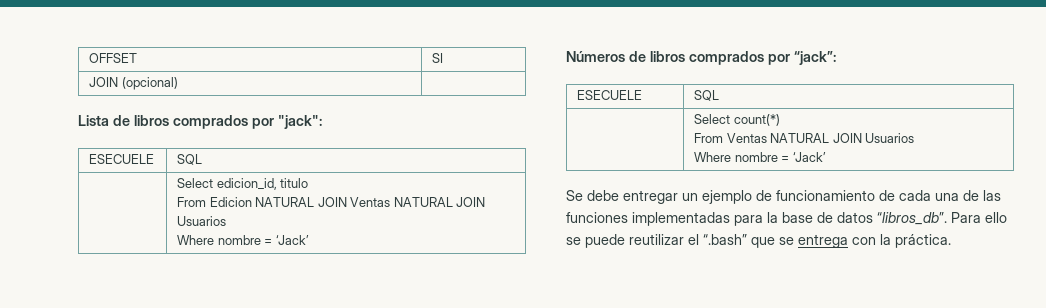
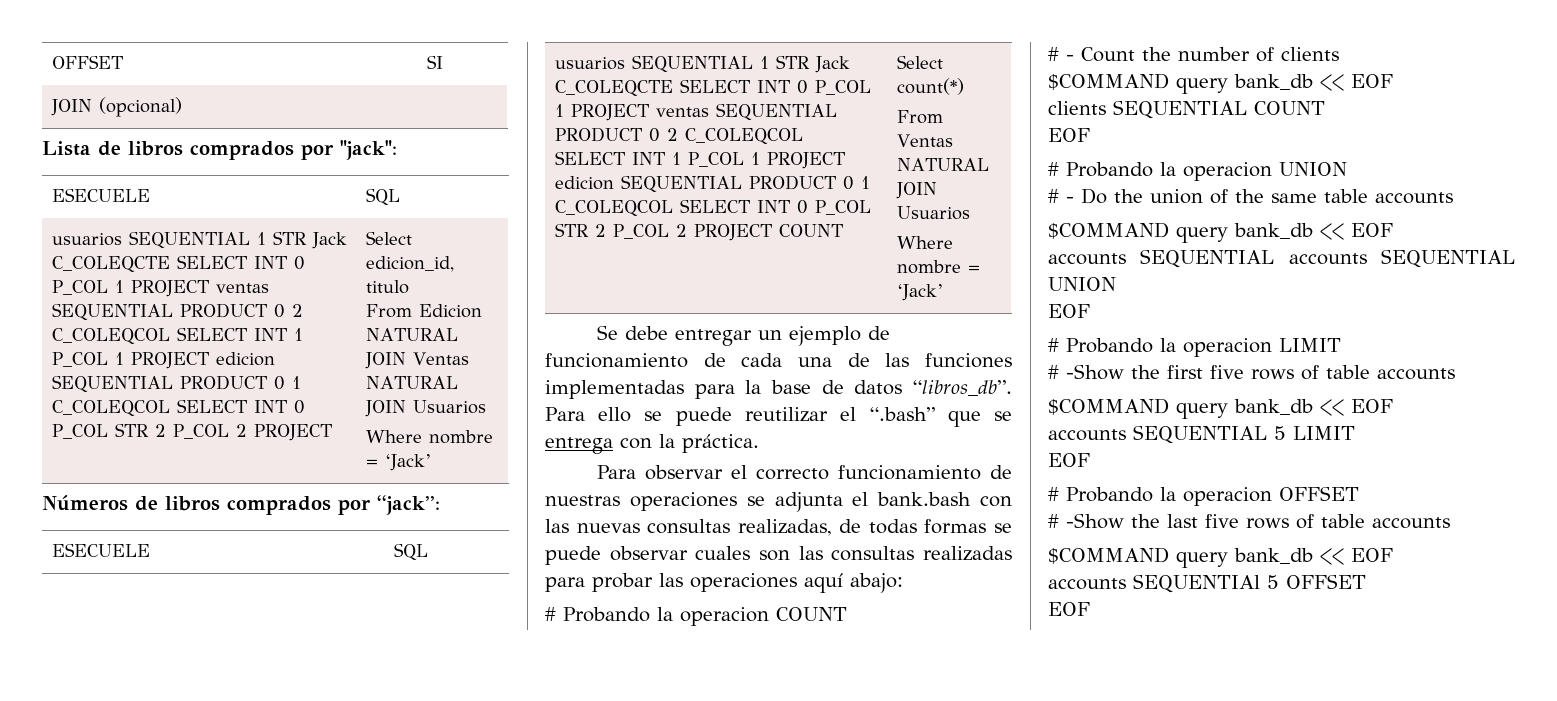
  Lista de libros comprados por "jack":
  ESECUELE | SQL
+ usuarios SEQUENTIAL 1 STR Jack C_COLEQCTE SELECT INT 0 P_COL 1 PROJECT ventas SEQUENTIAL PRODUCT 0 2 C_COLEQCOL SELECT INT 1 P_COL 1 PROJECT edicion SEQUENTIAL PRODUCT 0 1 C_COLEQCOL SELECT INT 0 P_COL STR 2 P_COL 2 PROJECT
+ usuarios SEQUENTIAL 1 STR Jack C_COLEQCTE SELECT INT 0 P_COL 1 PROJECT ventas SEQUENTIAL PRODUCT 0 2 C_COLEQCOL SELECT INT 1 P_COL 1 PROJECT edicion SEQUENTIAL PRODUCT 0 1 C_COLEQCOL SELECT INT 0 P_COL STR 2 P_COL 2 PROJECT COUNT
+ Para observar el correcto funcionamiento de nuestras operaciones se adjunta el bank.bash con las nuevas consultas realizadas, de todas formas se puede observar cuales son las consultas realizadas para probar las operaciones aquí abajo:
+ # Probando la operacion COUNT
+ # - Count the number of clients
+ $COMMAND query bank_db << EOF
+ clients SEQUENTIAL COUNT
+ EOF
+ # Probando la operacion UNION
+ # - Do the union of the same table accounts
+ $COMMAND query bank_db << EOF
+ accounts SEQUENTIAL accounts SEQUENTIAL UNION
+ EOF
+ # Probando la operacion LIMIT
+ # -Show the first five rows of table accounts
+ $COMMAND query bank_db << EOF
+ accounts SEQUENTIAL 5 LIMIT
+ EOF
+ # Probando la operacion OFFSET
+ # -Show the last five rows of table accounts
+ $COMMAND query bank_db << EOF
+ accounts SEQUENTIAl 5 OFFSET
+ EOF

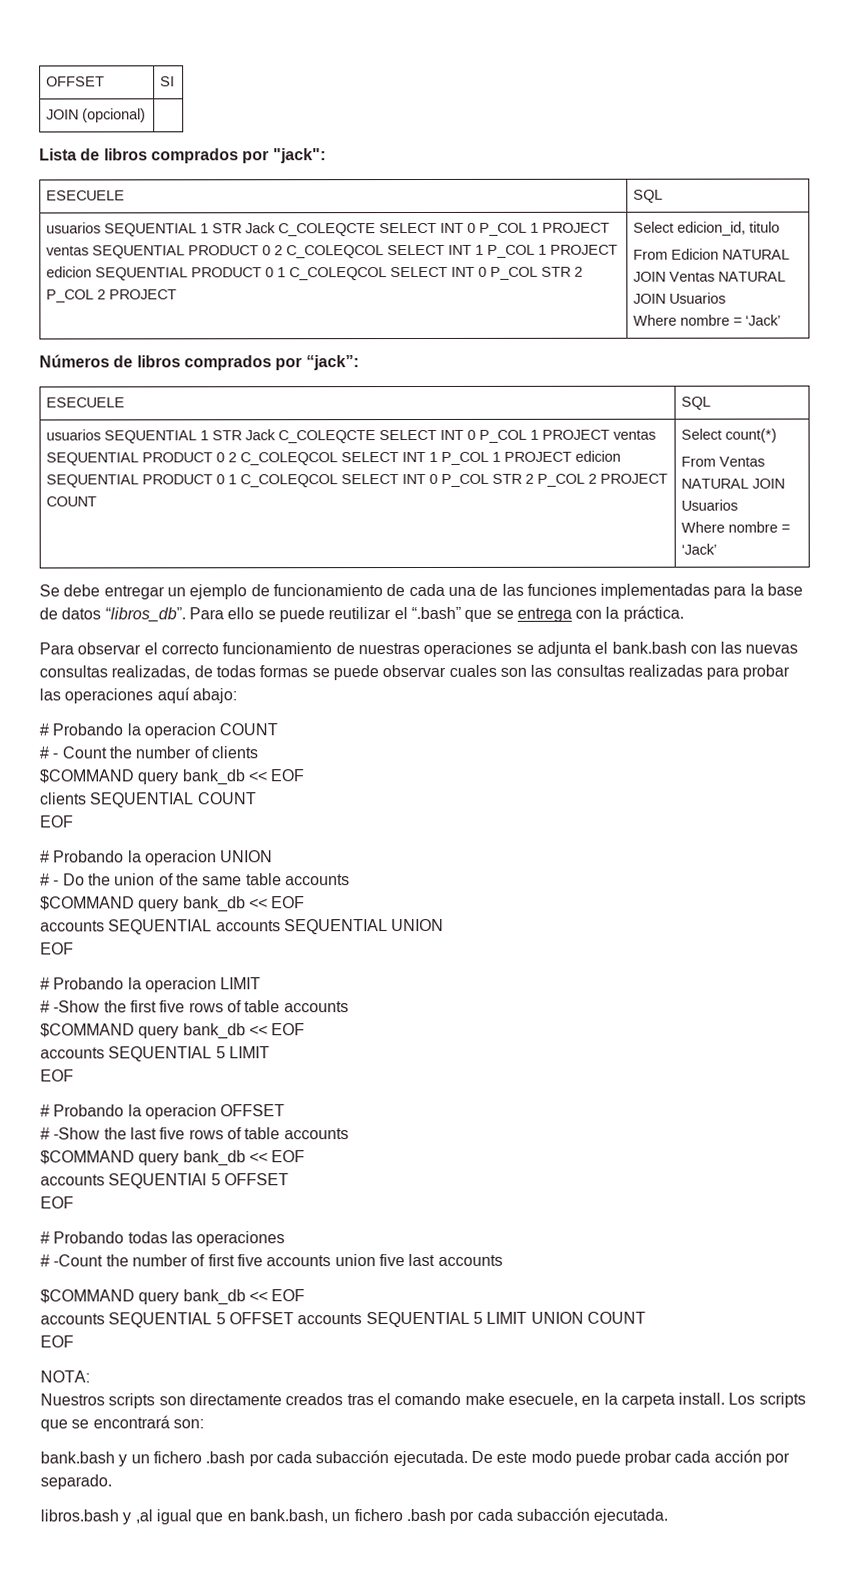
+ # Probando todas las operaciones
+ # -Count the number of first five accounts union five last accounts
+ $COMMAND query bank_db << EOF
+ accounts SEQUENTIAL 5 OFFSET accounts SEQUENTIAL 5 LIMIT UNION COUNT
+ EOF
+ NOTA:
+ Nuestros scripts son directamente creados tras el comando make esecuele, en la carpeta install. Los scripts que se encontrará son:
+ bank.bash y un fichero .bash por cada subacción ejecutada. De este modo puede probar cada acción por separado.
+ libros.bash y ,al igual que en bank.bash, un fichero .bash por cada subacción ejecutada.

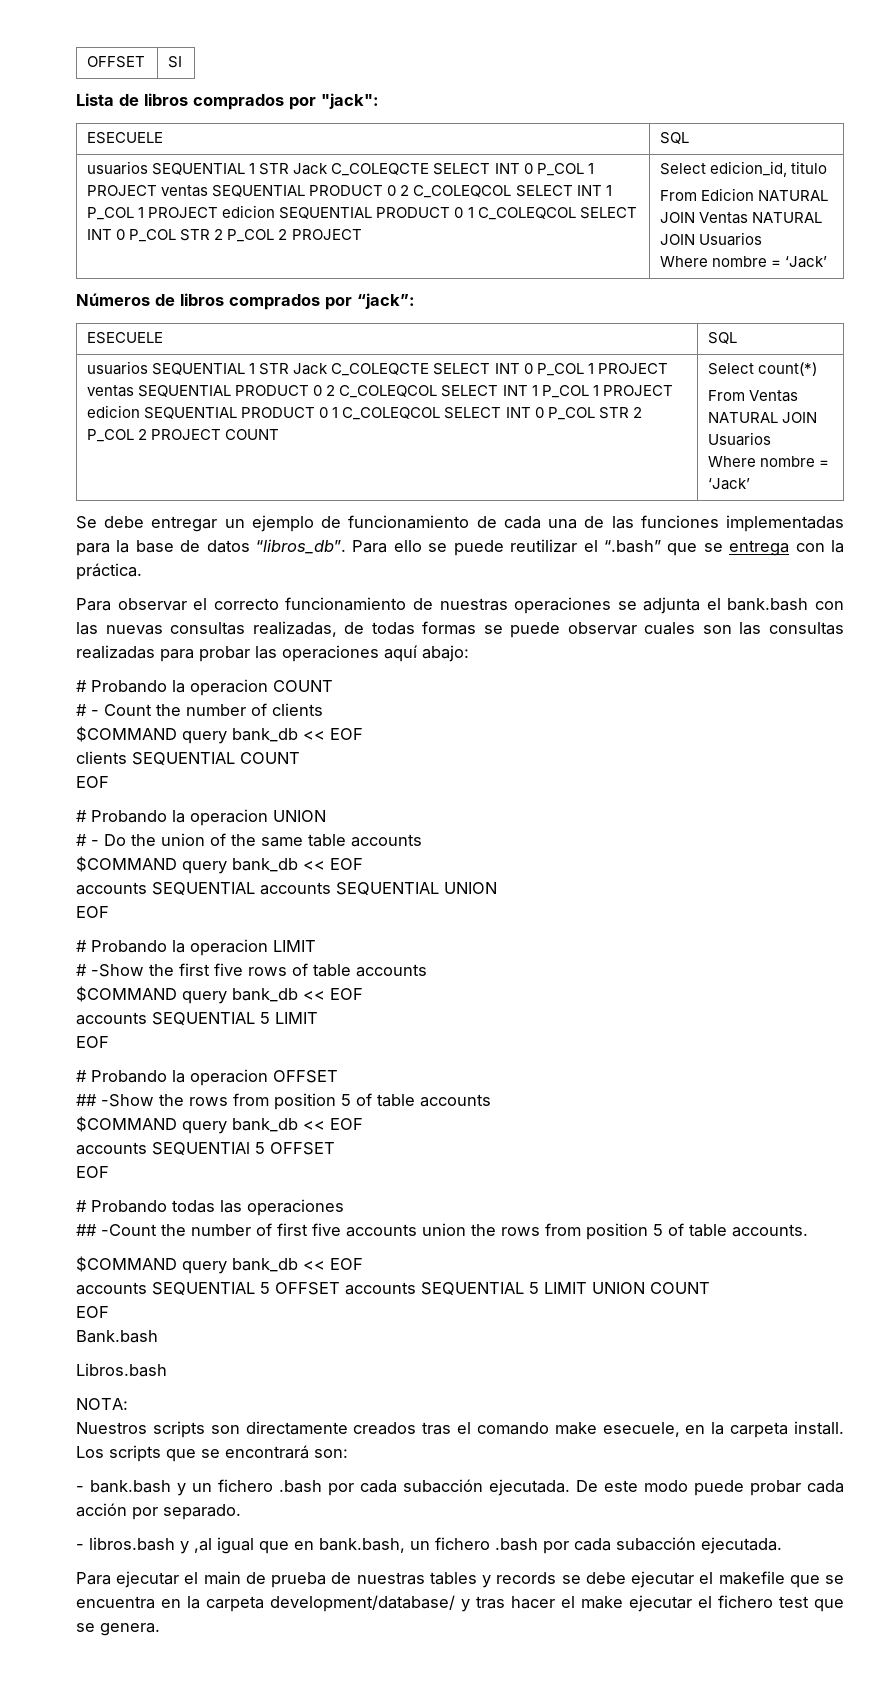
- JOIN (opcional) |
- # -Show the last five rows of table accounts
+ ## -Show the rows from position 5 of table accounts
- # -Count the number of first five accounts union five last accounts
+ ## -Count the number of first five accounts union the rows from position 5 of table accounts.
+ Bank.bash
+ Libros.bash
- bank.bash y un fichero .bash por cada subacción ejecutada.
+ - bank.bash y un fichero .bash por cada subacción ejecutada.
- libros.bash y ,al igual que en bank.bash, un fichero .bash por cada subacción ejecutada.
+ - libros.bash y ,al igual que en bank.bash, un fichero .bash por cada subacción ejecutada.
+ Para ejecutar el main de prueba de nuestras tables y records se debe ejecutar el makefile que se encuentra en la carpeta development/database/ y tras hacer el make ejecutar el fichero test que se genera.

